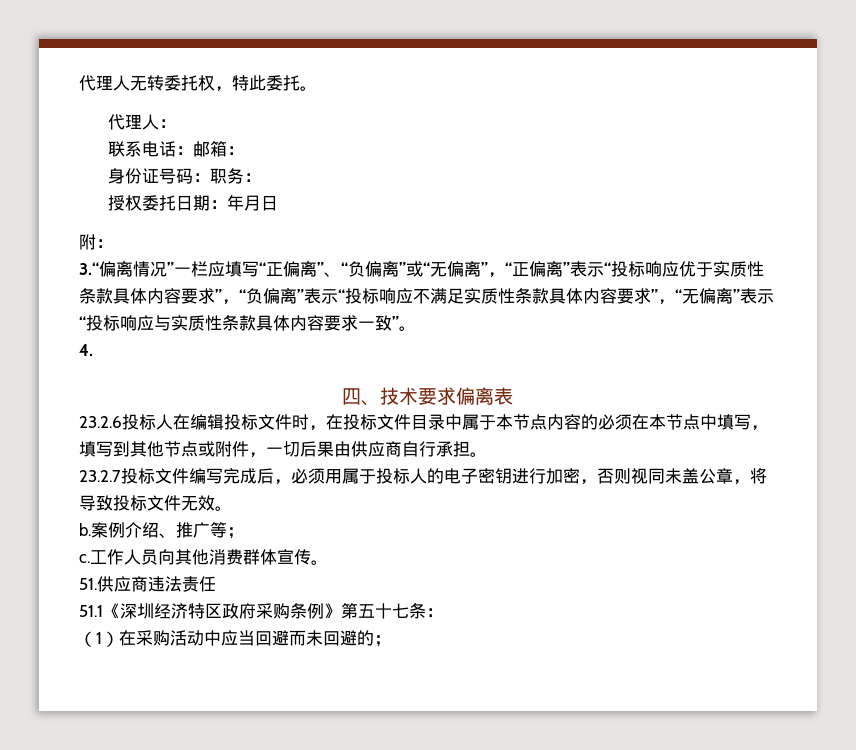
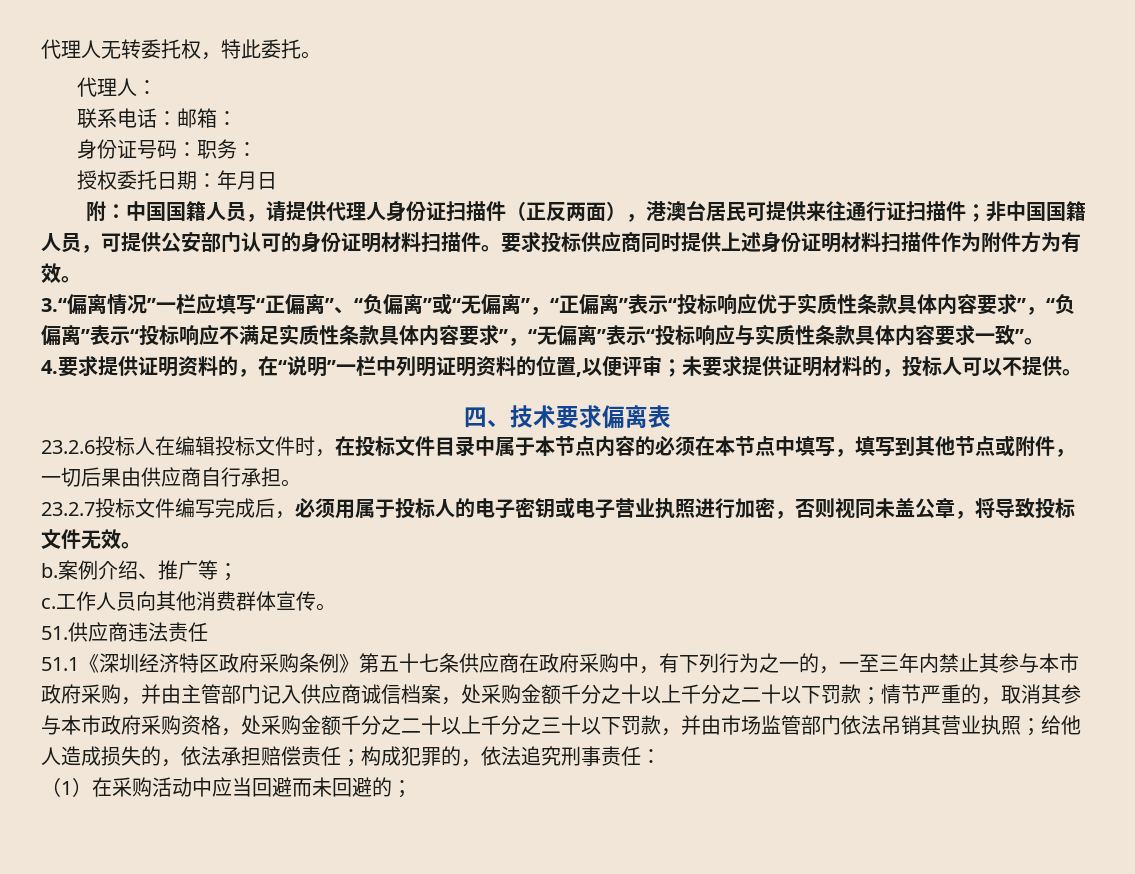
- 附：
+ 附：中国国籍人员，请提供代理人身份证扫描件（正反两面），港澳台居民可提供来往通行证扫描件；非中国国籍人员，可提供公安部门认可的身份证明材料扫描件。要求投标供应商同时提供上述身份证明材料扫描件作为附件方为有效。
- 4.
+ 4.要求提供证明资料的，在“说明”一栏中列明证明资料的位置,以便评审；未要求提供证明材料的，投标人可以不提供。
- 23.2.7投标文件编写完成后，必须用属于投标人的电子密钥进行加密，否则视同未盖公章，将导致投标文件无效。
+ 23.2.7投标文件编写完成后，必须用属于投标人的电子密钥或电子营业执照进行加密，否则视同未盖公章，将导致投标文件无效。
- 51.1《深圳经济特区政府采购条例》第五十七条：
+ 51.1《深圳经济特区政府采购条例》第五十七条供应商在政府采购中，有下列行为之一的，一至三年内禁止其参与本市政府采购，并由主管部门记入供应商诚信档案，处采购金额千分之十以上千分之二十以下罚款；情节严重的，取消其参与本市政府采购资格，处采购金额千分之二十以上千分之三十以下罚款，并由市场监管部门依法吊销其营业执照；给他人造成损失的，依法承担赔偿责任；构成犯罪的，依法追究刑事责任：

